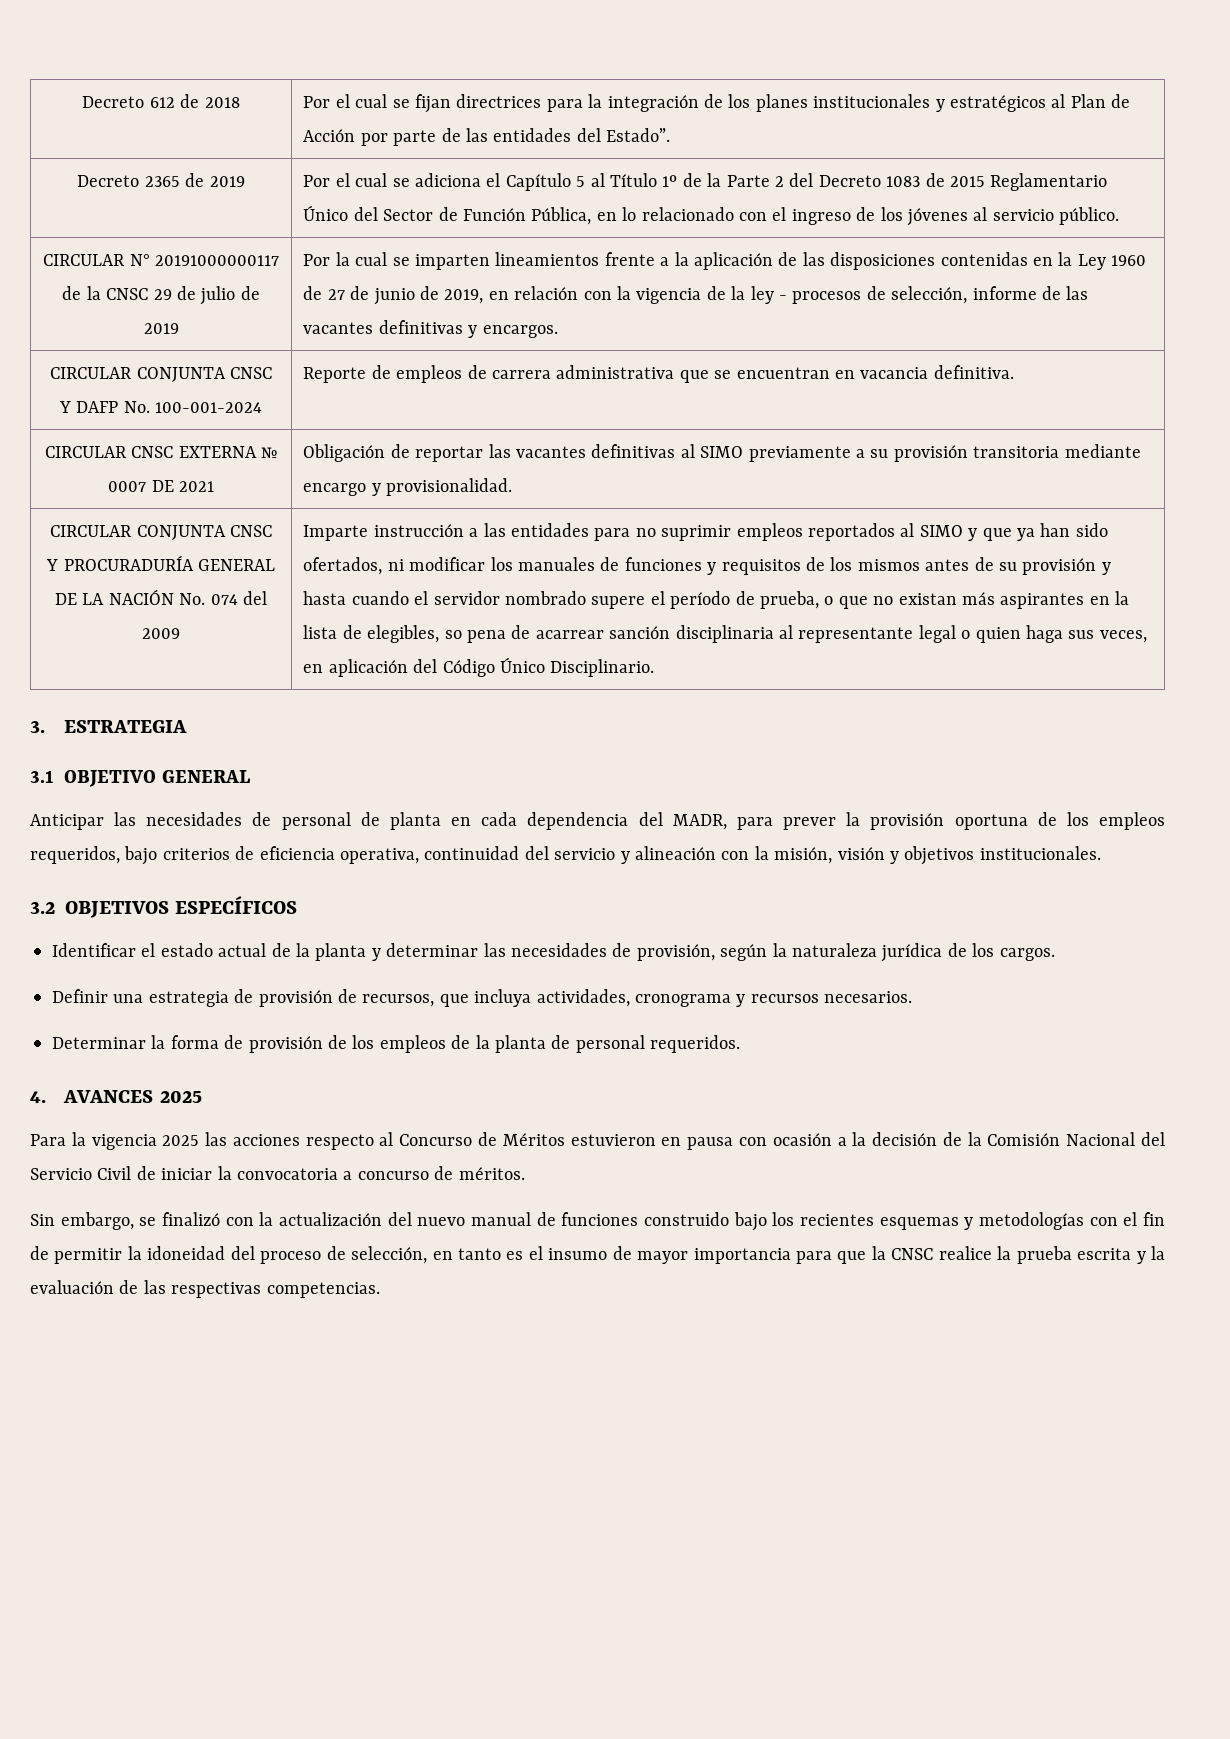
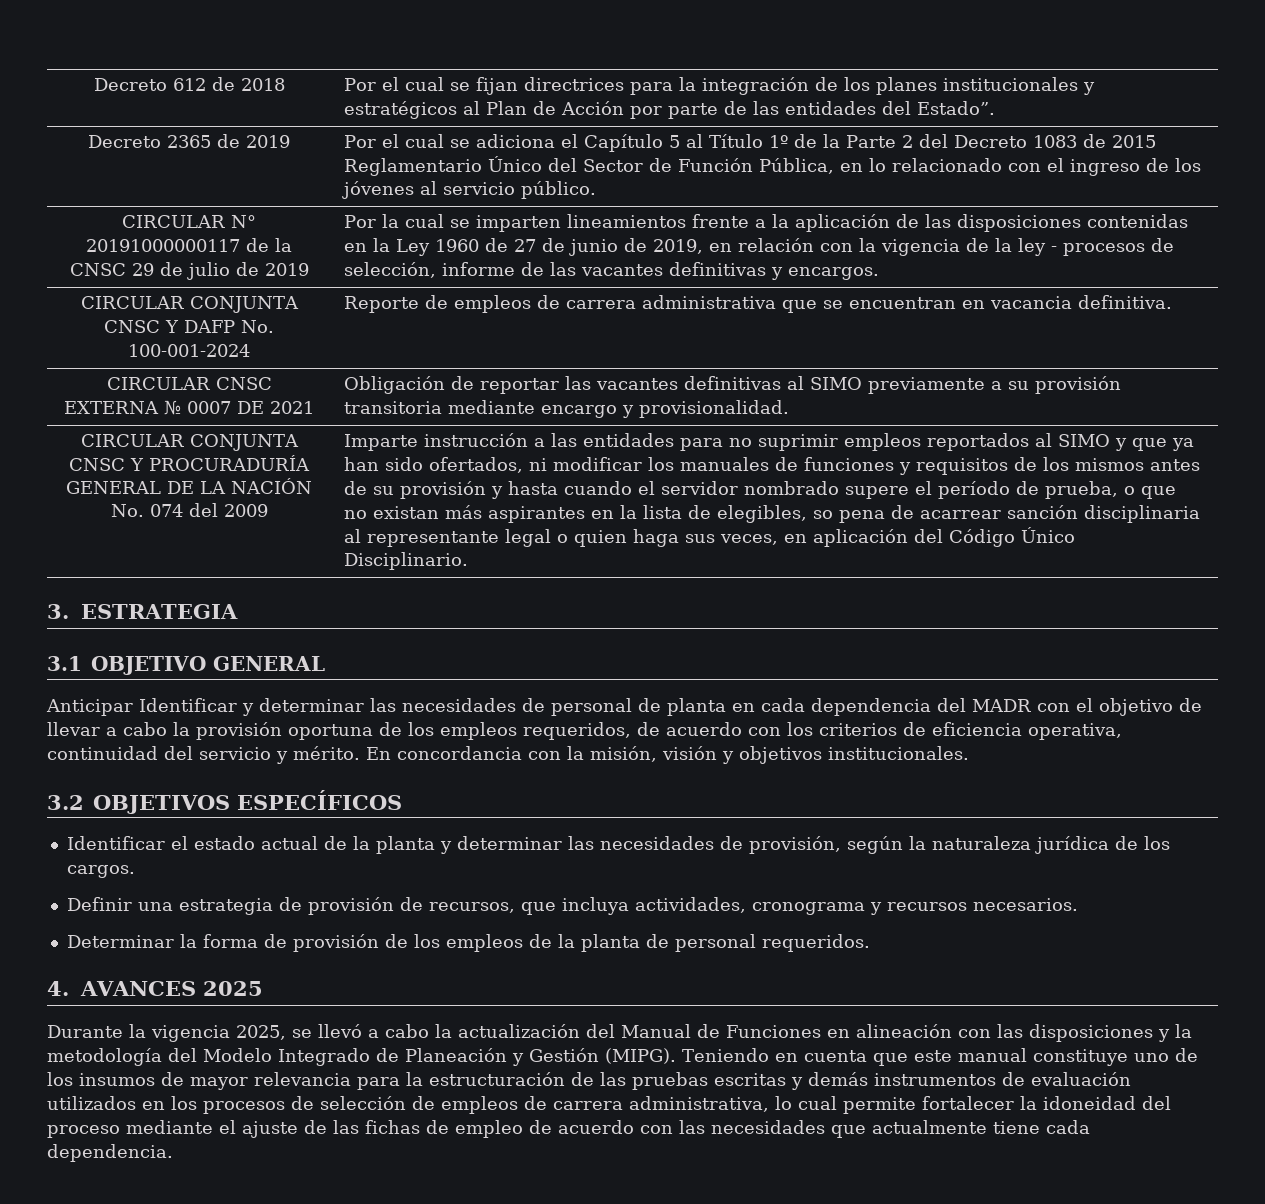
- Anticipar las necesidades de personal de planta en cada dependencia del MADR, para prever la provisión oportuna de los empleos requeridos, bajo criterios de eficiencia operativa, continuidad del servicio y alineación con la misión, visión y objetivos institucionales.
+ Anticipar Identificar y determinar las necesidades de personal de planta en cada dependencia del MADR con el objetivo de llevar a cabo la provisión oportuna de los empleos requeridos, de acuerdo con los criterios de eficiencia operativa, continuidad del servicio y mérito. En concordancia con la misión, visión y objetivos institucionales.
- Para la vigencia 2025 las acciones respecto al Concurso de Méritos estuvieron en pausa con ocasión a la decisión de la Comisión Nacional del Servicio Civil de iniciar la convocatoria a concurso de méritos.
- Sin embargo, se finalizó con la actualización del nuevo manual de funciones construido bajo los recientes esquemas y metodologías con el fin de permitir la idoneidad del proceso de selección, en tanto es el insumo de mayor importancia para que la CNSC realice la prueba escrita y la evaluación de las respectivas competencias.
+ Durante la vigencia 2025, se llevó a cabo la actualización del Manual de Funciones en alineación con las disposiciones y la metodología del Modelo Integrado de Planeación y Gestión (MIPG). Teniendo en cuenta que este manual constituye uno de los insumos de mayor relevancia para la estructuración de las pruebas escritas y demás instrumentos de evaluación utilizados en los procesos de selección de empleos de carrera administrativa, lo cual permite fortalecer la idoneidad del proceso mediante el ajuste de las fichas de empleo de acuerdo con las necesidades que actualmente tiene cada dependencia.

